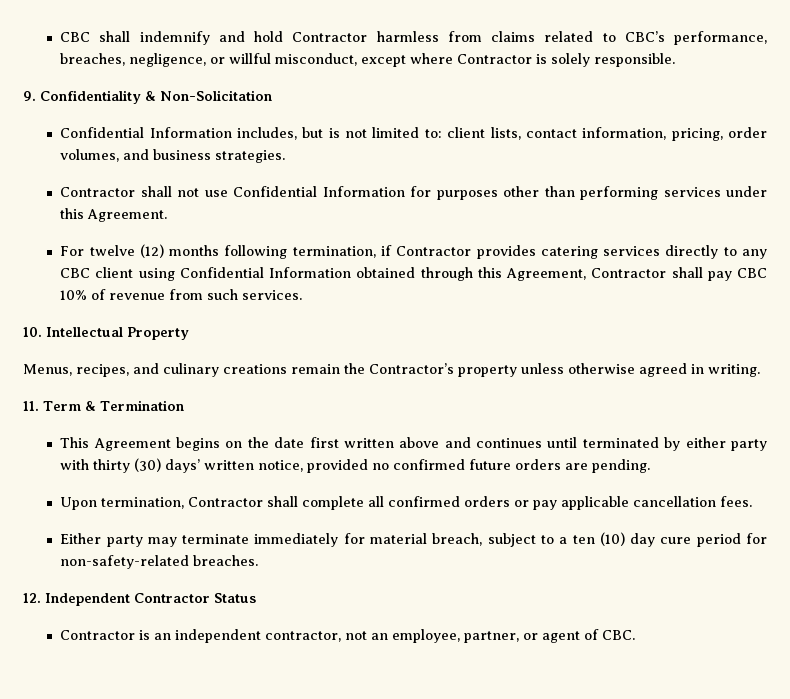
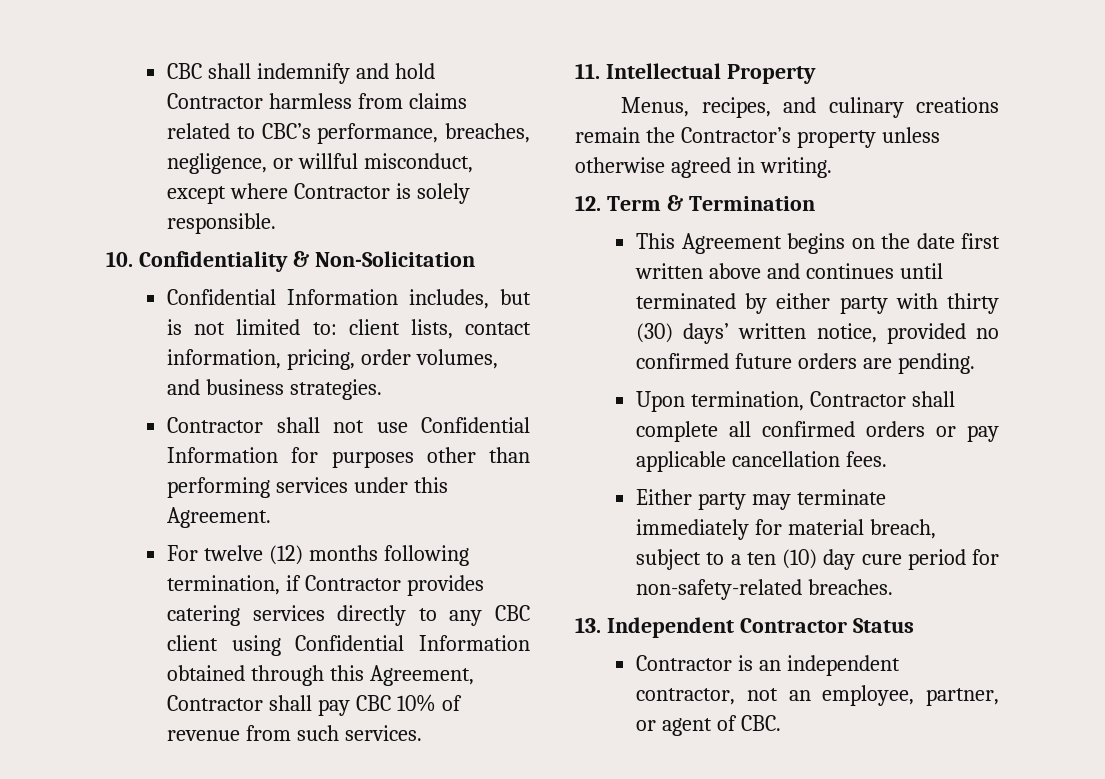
- 9. Confidentiality & Non-Solicitation
+ 10. Confidentiality & Non-Solicitation
- 10. Intellectual Property
+ 11. Intellectual Property
- 11. Term & Termination
+ 12. Term & Termination
- 12. Independent Contractor Status
+ 13. Independent Contractor Status

